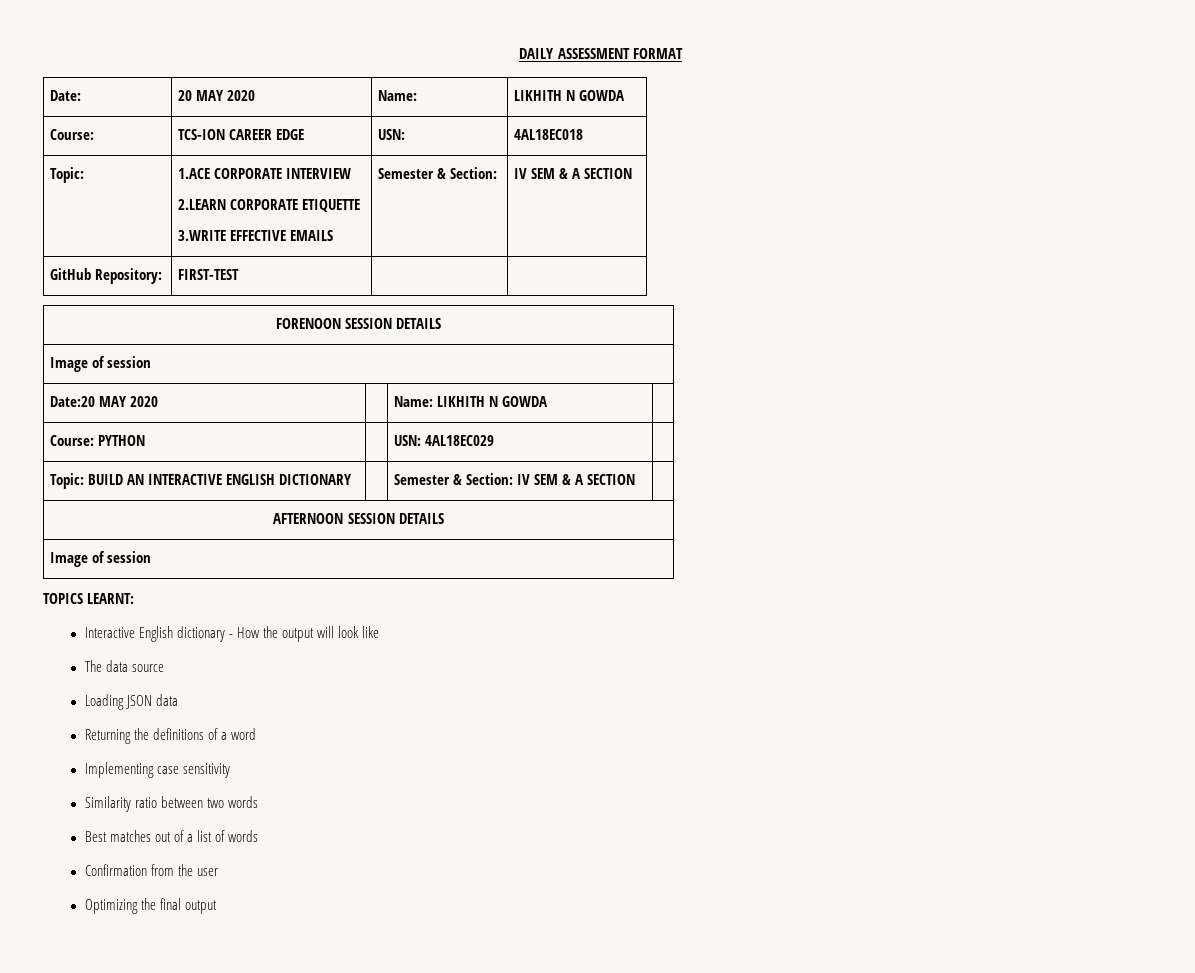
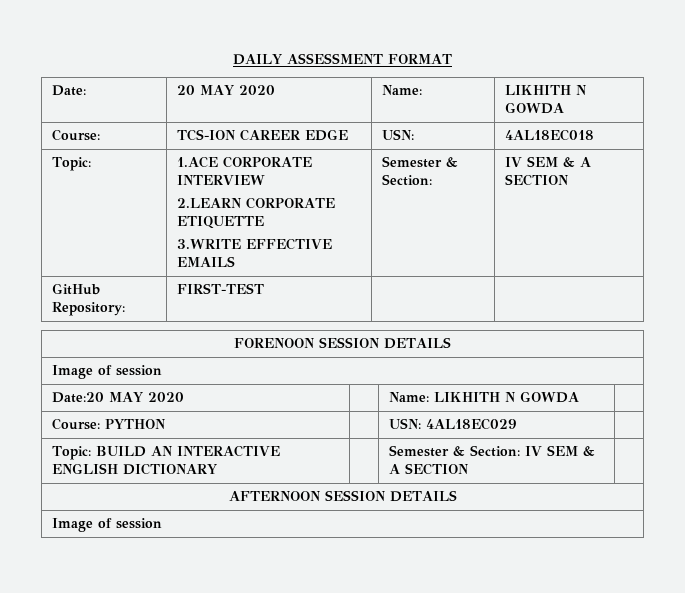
- TOPICS LEARNT:
- Interactive English dictionary - How the output will look like
- The data source
- Loading JSON data
- Returning the definitions of a word
- Implementing case sensitivity
- Similarity ratio between two words
- Best matches out of a list of words
- Confirmation from the user
- Optimizing the final output

